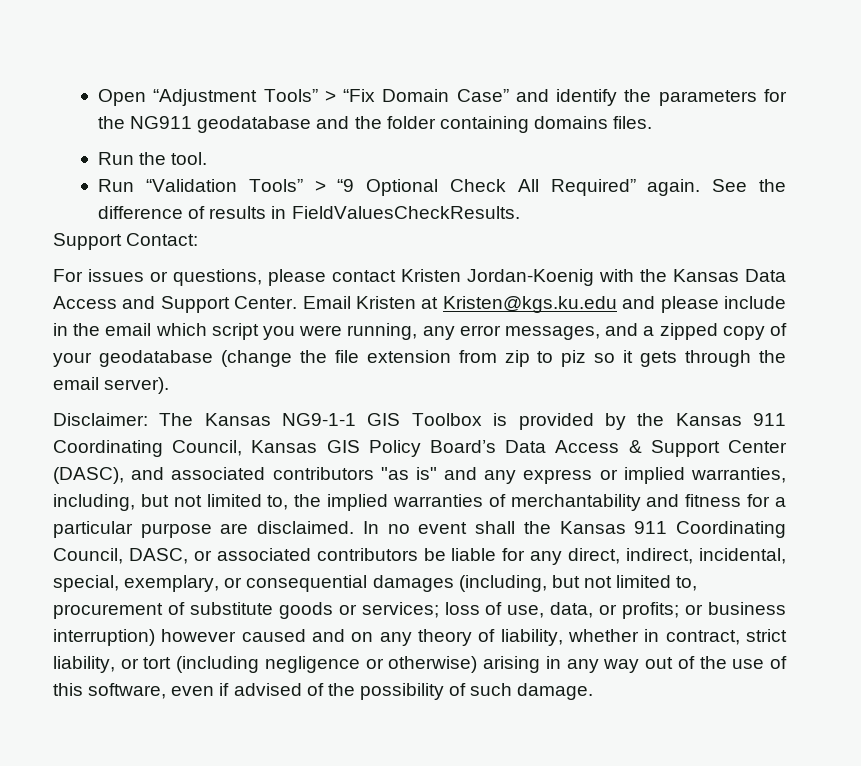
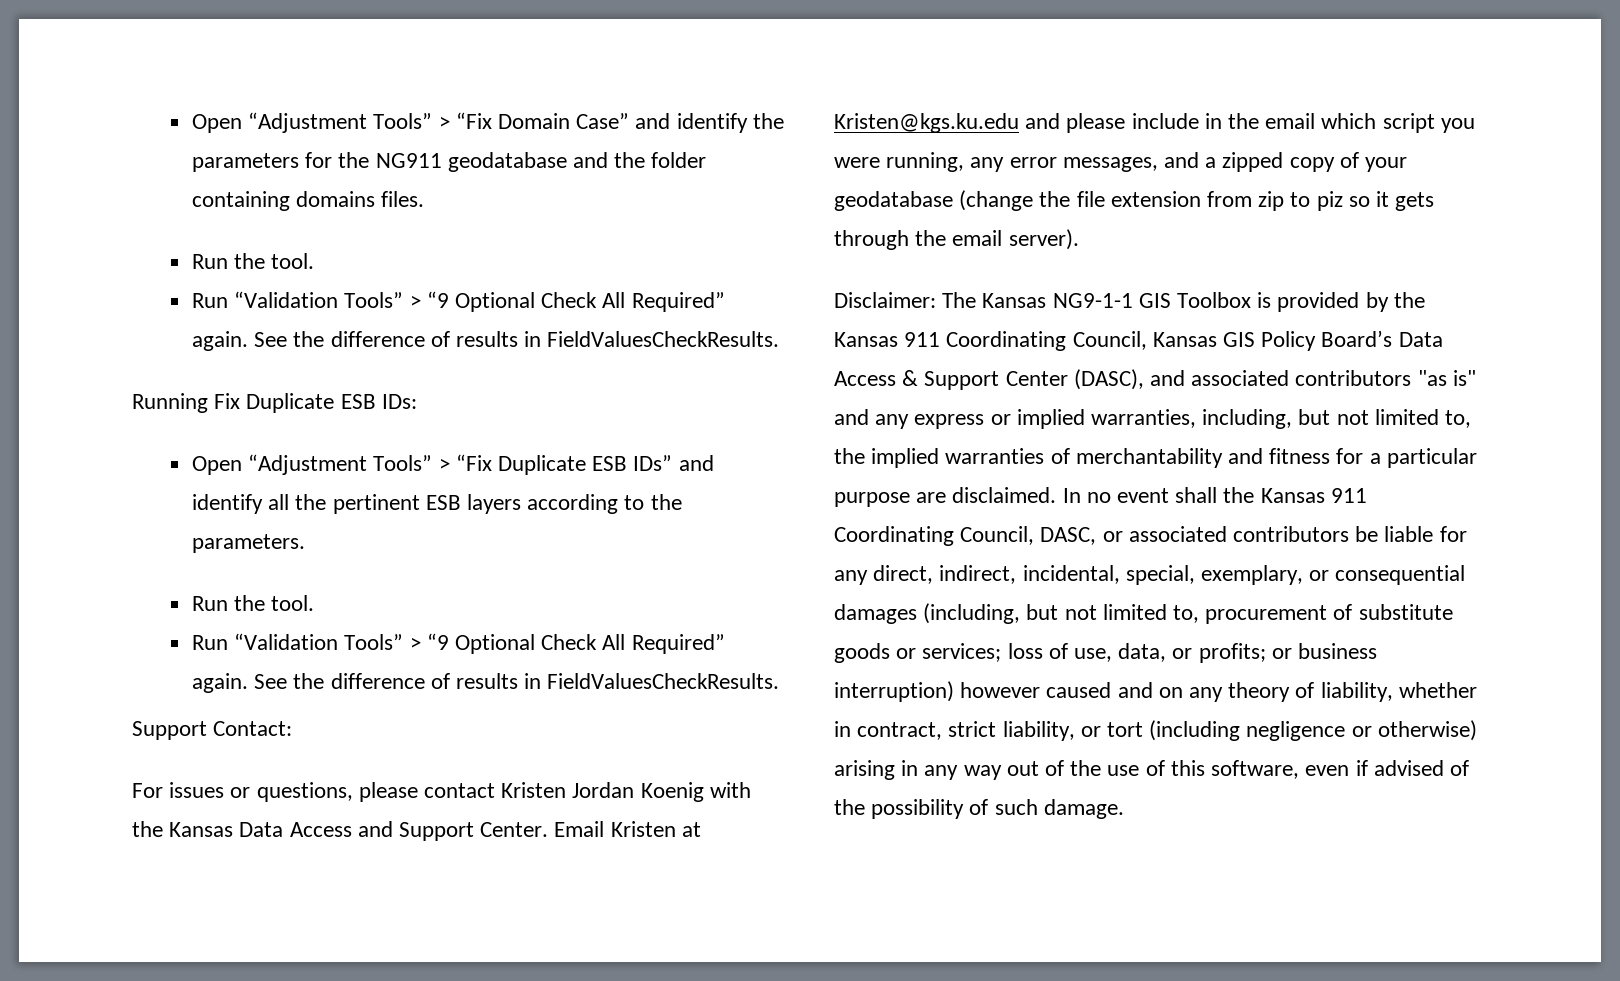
+ Running Fix Duplicate ESB IDs:
+ Open “Adjustment Tools” > “Fix Duplicate ESB IDs” and identify all the pertinent ESB layers according to the parameters.
+ Run the tool.
+ Run “Validation Tools” > “9 Optional Check All Required” again. See the difference of results in FieldValuesCheckResults.
- For issues or questions, please contact Kristen Jordan-Koenig with the Kansas Data Access and Support Center.
+ For issues or questions, please contact Kristen Jordan Koenig with the Kansas Data Access and Support Center.

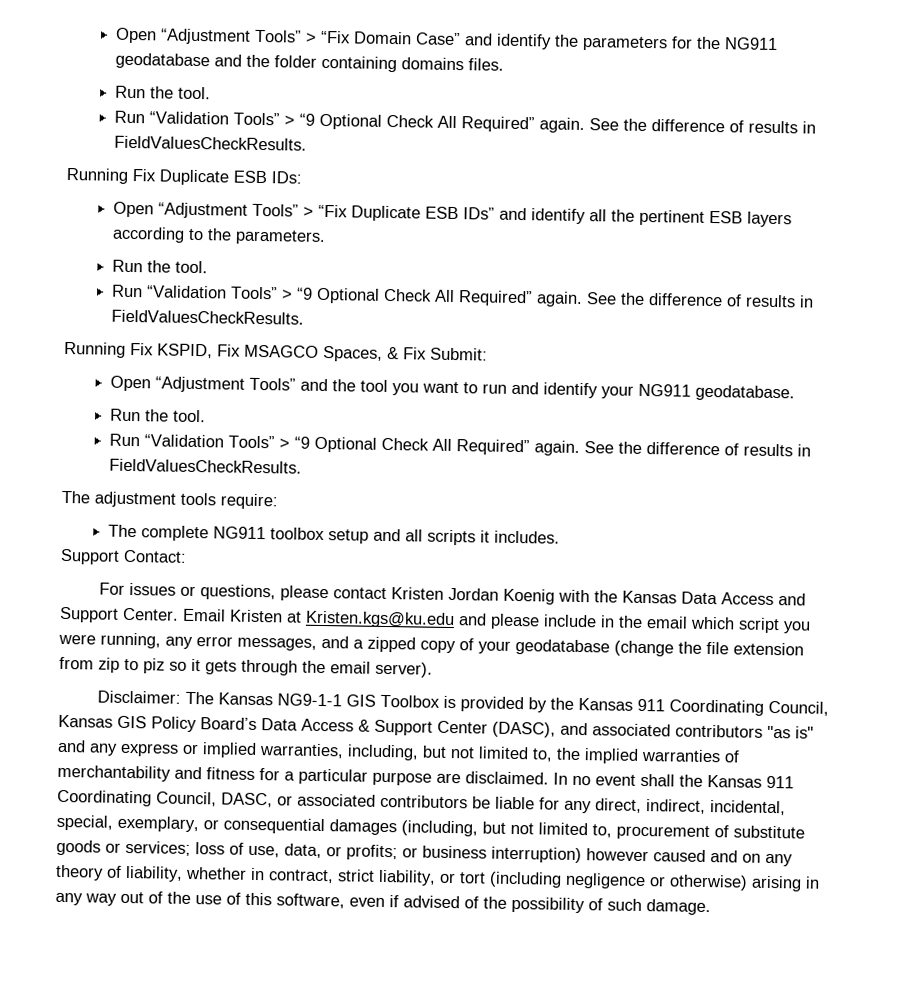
+ Running Fix KSPID, Fix MSAGCO Spaces, & Fix Submit:
+ Open “Adjustment Tools” and the tool you want to run and identify your NG911 geodatabase.
+ Run the tool.
+ Run “Validation Tools” > “9 Optional Check All Required” again. See the difference of results in FieldValuesCheckResults.
+ The adjustment tools require:
+ The complete NG911 toolbox setup and all scripts it includes.
- Email Kristen at Kristen@kgs.ku.edu and please include in the email which script you were running, any error messages, and a zipped copy of your geodatabase (change the file extension from zip to piz so it gets through the email server).
+ Email Kristen at Kristen.kgs@ku.edu and please include in the email which script you were running, any error messages, and a zipped copy of your geodatabase (change the file extension from zip to piz so it gets through the email server).

